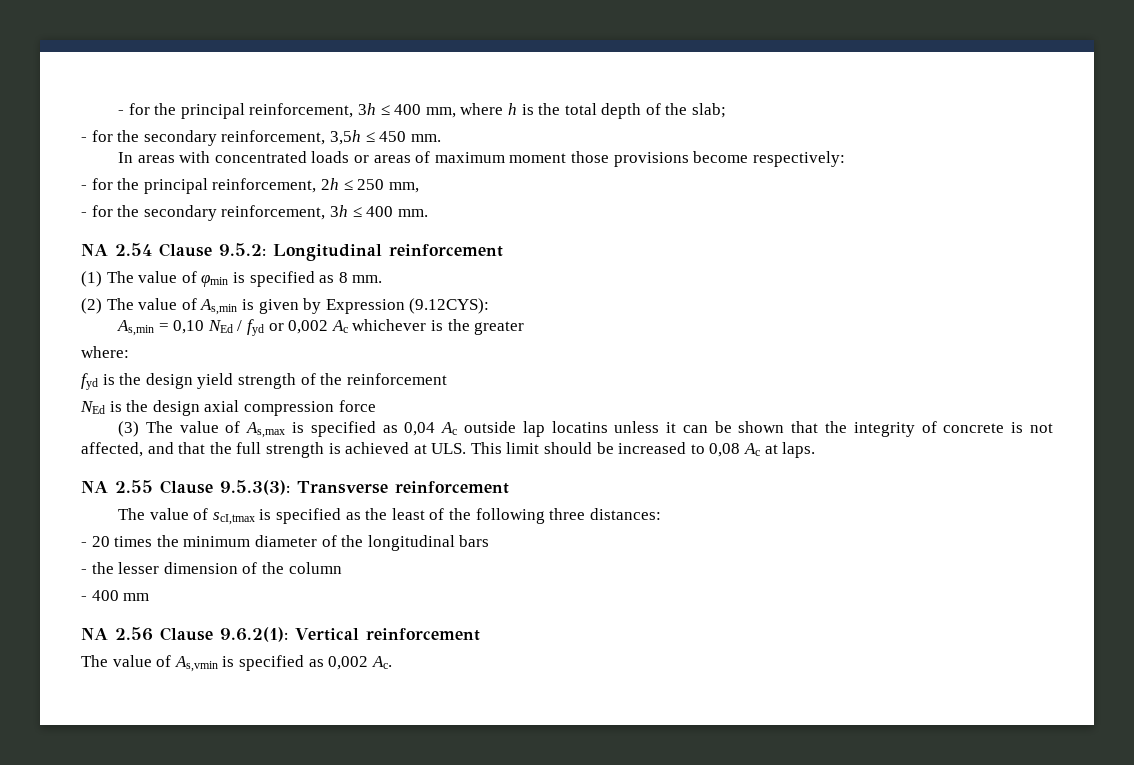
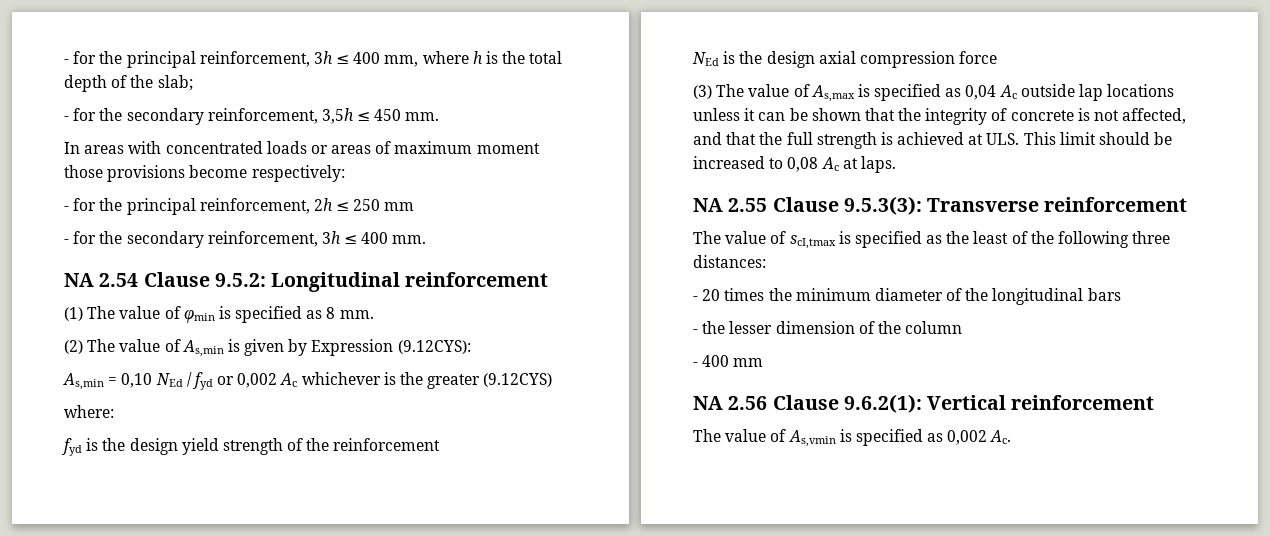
- - for the principal reinforcement, 2h ≤ 250 mm,
+ - for the principal reinforcement, 2h ≤ 250 mm
- As,min = 0,10 NEd / fyd or 0,002 Ac whichever is the greater
+ As,min = 0,10 NEd / fyd or 0,002 Ac whichever is the greater (9.12CYS)
- (3) The value of As,max is specified as 0,04 Ac outside lap locatins unless it can be shown that the integrity of concrete is not affected, and that the full strength is achieved at ULS. This limit should be increased to 0,08 Ac at laps.
+ (3) The value of As,max is specified as 0,04 Ac outside lap locations unless it can be shown that the integrity of concrete is not affected, and that the full strength is achieved at ULS. This limit should be increased to 0,08 Ac at laps.

